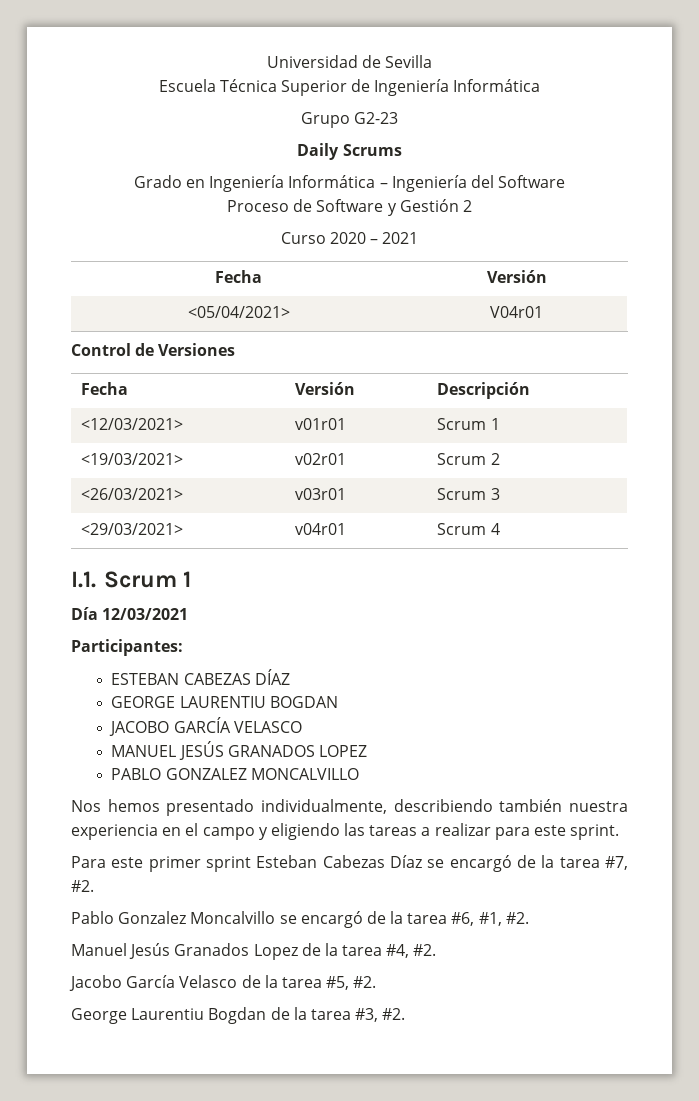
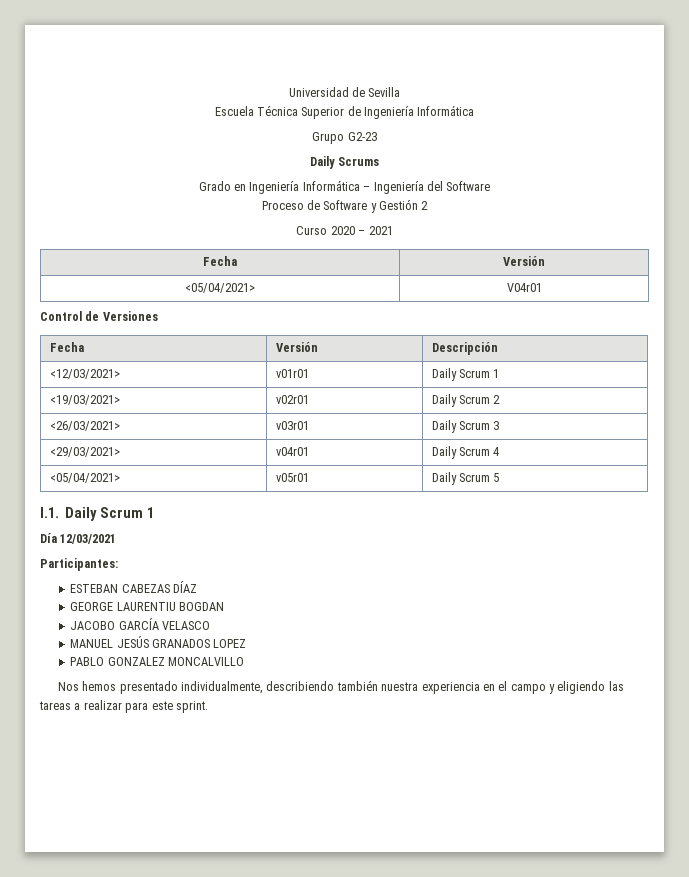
- <12/03/2021> | v01r01 | Scrum 1
+ <12/03/2021> | v01r01 | Daily Scrum 1
- <19/03/2021> | v02r01 | Scrum 2
+ <19/03/2021> | v02r01 | Daily Scrum 2
- <26/03/2021> | v03r01 | Scrum 3
+ <26/03/2021> | v03r01 | Daily Scrum 3
- <29/03/2021> | v04r01 | Scrum 4
+ <29/03/2021> | v04r01 | Daily Scrum 4
+ <05/04/2021> | v05r01 | Daily Scrum 5
- I.1. Scrum 1
+ I.1. Daily Scrum 1
- Para este primer sprint Esteban Cabezas Díaz se encargó de la tarea #7, #2.
- Pablo Gonzalez Moncalvillo se encargó de la tarea #6, #1, #2.
- Manuel Jesús Granados Lopez de la tarea #4, #2.
- Jacobo García Velasco de la tarea #5, #2.
- George Laurentiu Bogdan de la tarea #3, #2.

